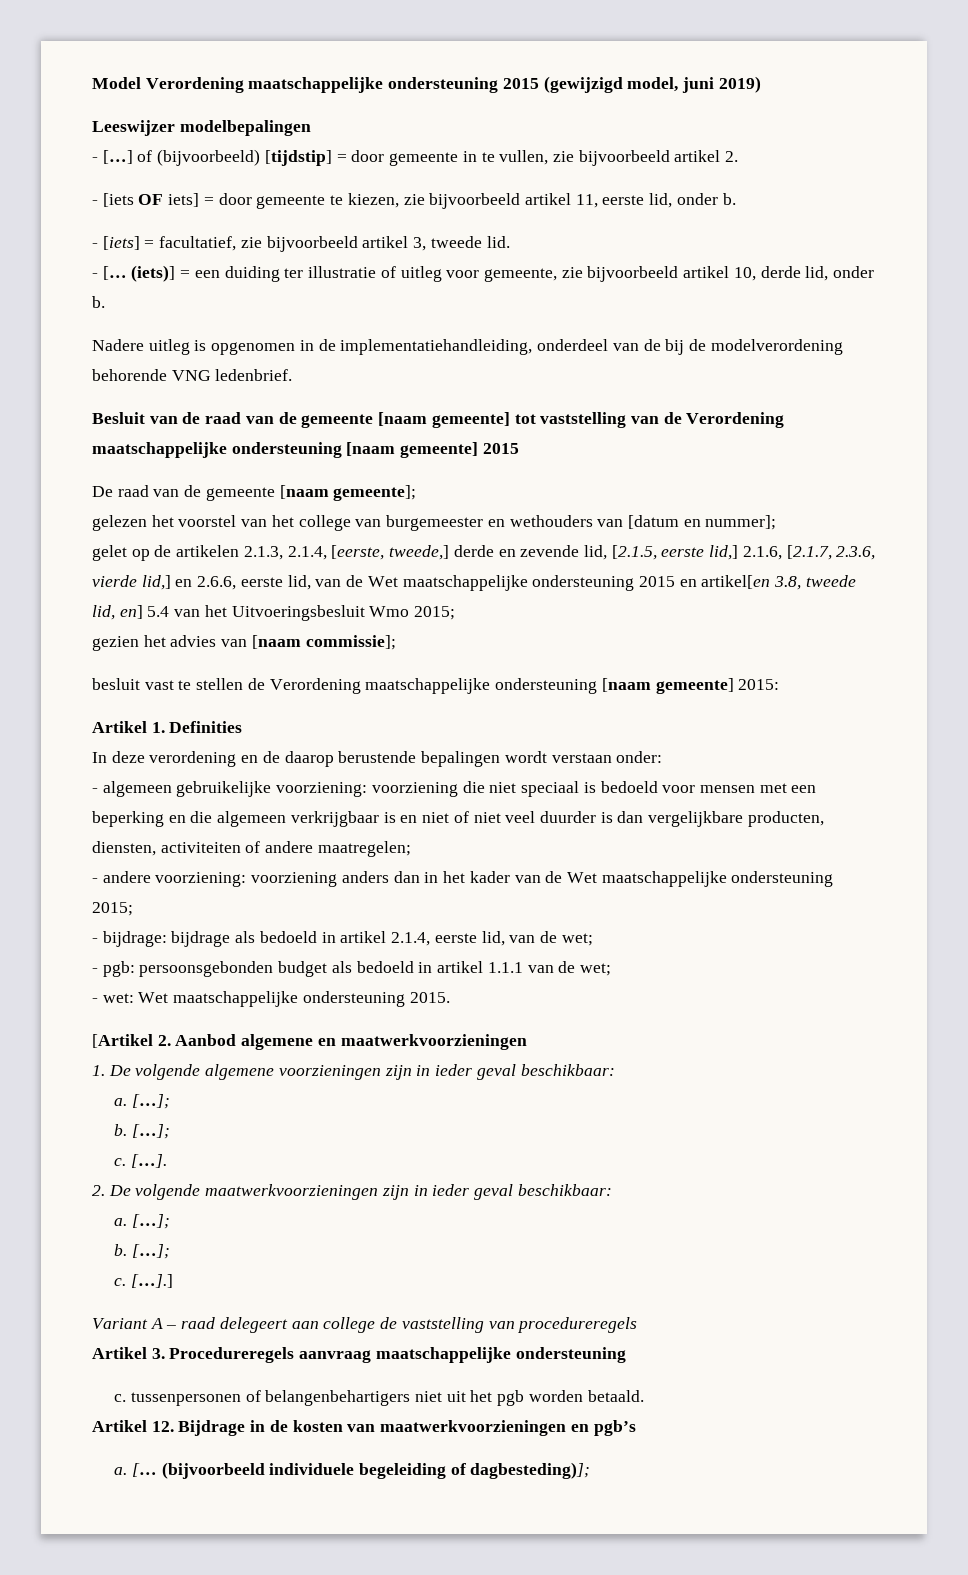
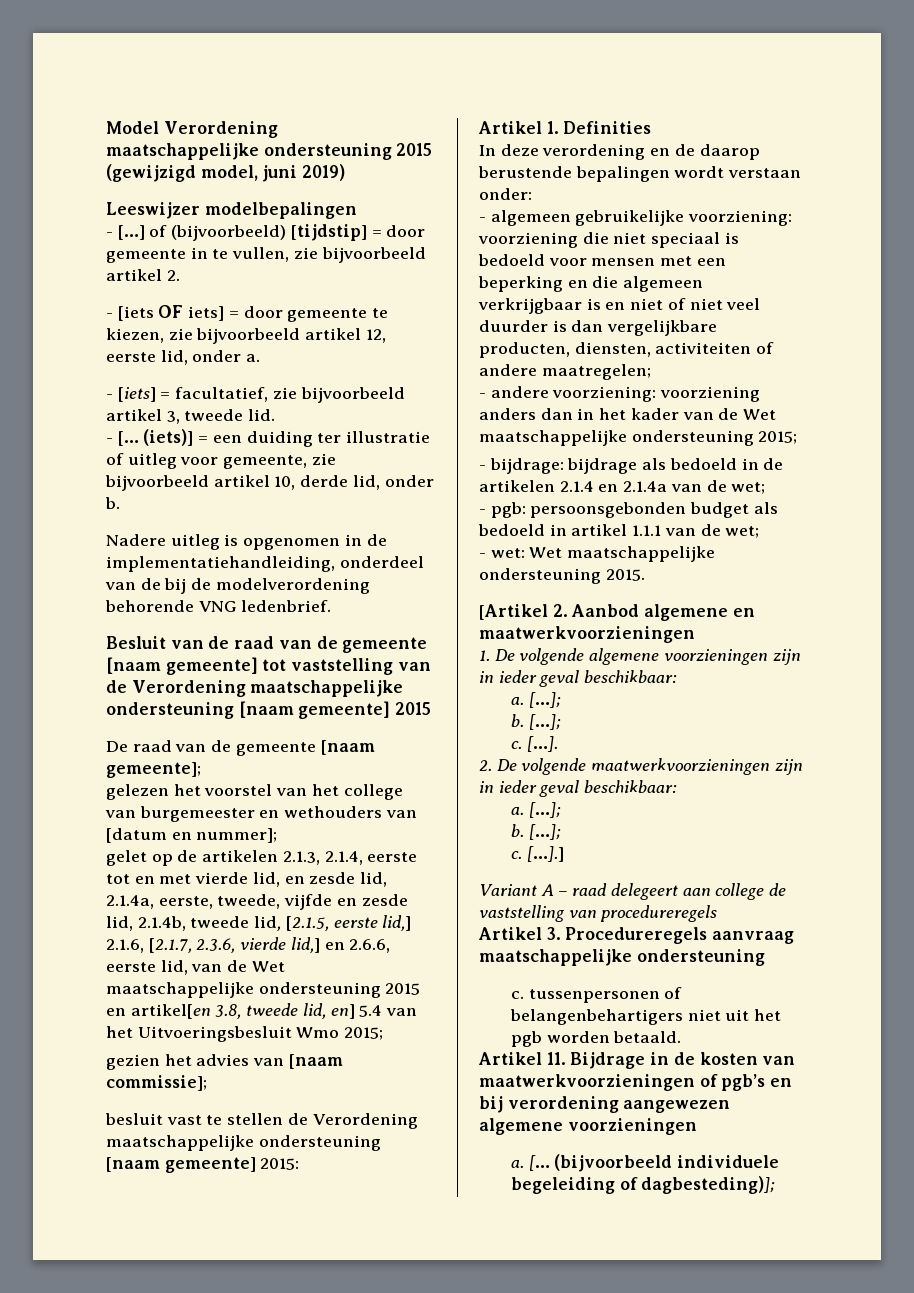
- - [iets OF iets] = door gemeente te kiezen, zie bijvoorbeeld artikel 11, eerste lid, onder b.
+ - [iets OF iets] = door gemeente te kiezen, zie bijvoorbeeld artikel 12, eerste lid, onder a.
- gelet op de artikelen 2.1.3, 2.1.4, [eerste, tweede,] derde en zevende lid, [2.1.5, eerste lid,] 2.1.6, [2.1.7, 2.3.6, vierde lid,] en 2.6.6, eerste lid, van de Wet maatschappelijke ondersteuning 2015 en artikel[en 3.8, tweede lid, en] 5.4 van het Uitvoeringsbesluit Wmo 2015;
+ gelet op de artikelen 2.1.3, 2.1.4, eerste tot en met vierde lid, en zesde lid, 2.1.4a, eerste, tweede, vijfde en zesde lid, 2.1.4b, tweede lid, [2.1.5, eerste lid,] 2.1.6, [2.1.7, 2.3.6, vierde lid,] en 2.6.6, eerste lid, van de Wet maatschappelijke ondersteuning 2015 en artikel[en 3.8, tweede lid, en] 5.4 van het Uitvoeringsbesluit Wmo 2015;
- - bijdrage: bijdrage als bedoeld in artikel 2.1.4, eerste lid, van de wet;
+ - bijdrage: bijdrage als bedoeld in de artikelen 2.1.4 en 2.1.4a van de wet;
- Artikel 12. Bijdrage in de kosten van maatwerkvoorzieningen en pgb’s
+ Artikel 11. Bijdrage in de kosten van maatwerkvoorzieningen of pgb’s en bij verordening aangewezen algemene voorzieningen

